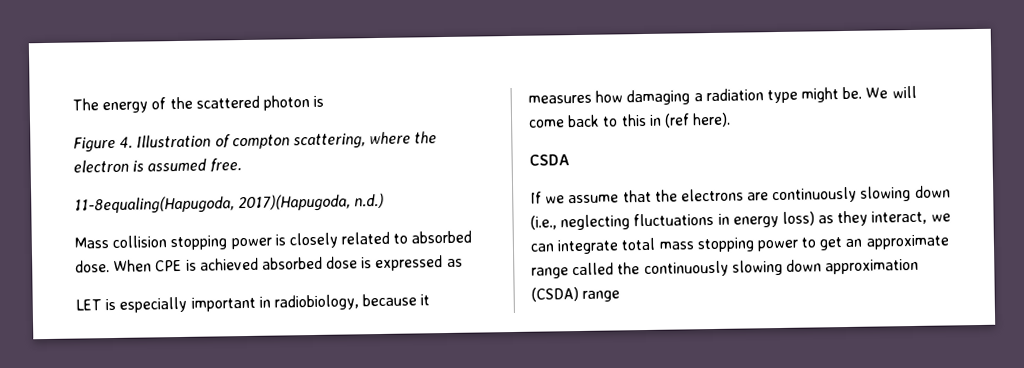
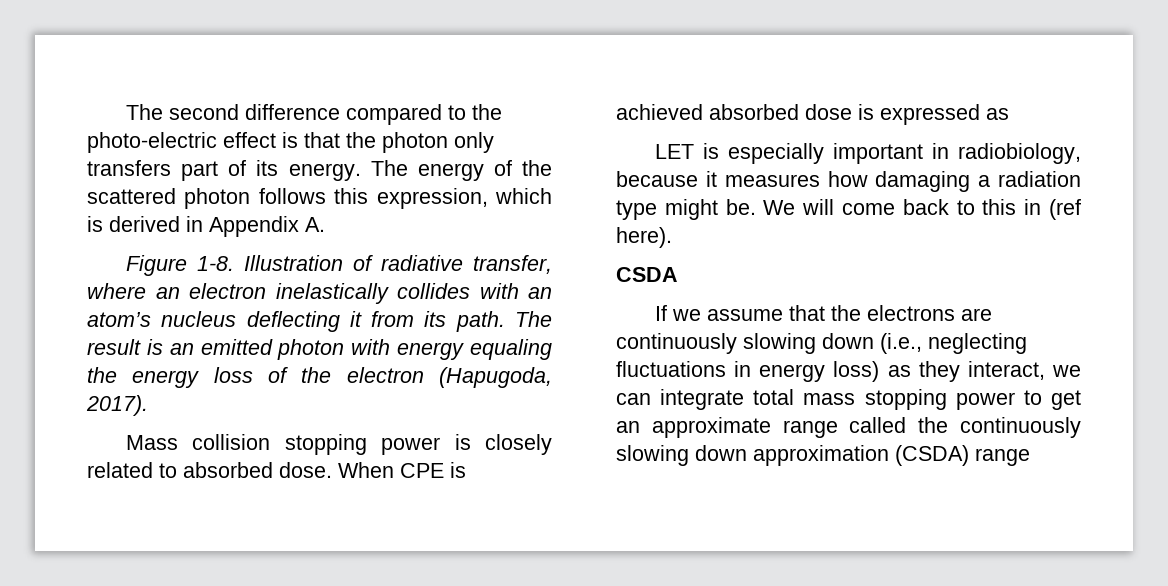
- The energy of the scattered photon is
+ The second difference compared to the photo-electric effect is that the photon only transfers part of its energy. The energy of the scattered photon follows this expression, which is derived in Appendix A.
- Figure 4. Illustration of compton scattering, where the electron is assumed free.
- 11-8equaling(Hapugoda, 2017)(Hapugoda, n.d.)
+ Figure 1-8. Illustration of radiative transfer, where an electron inelastically collides with an atom’s nucleus deflecting it from its path. The result is an emitted photon with energy equaling the energy loss of the electron (Hapugoda, 2017).

